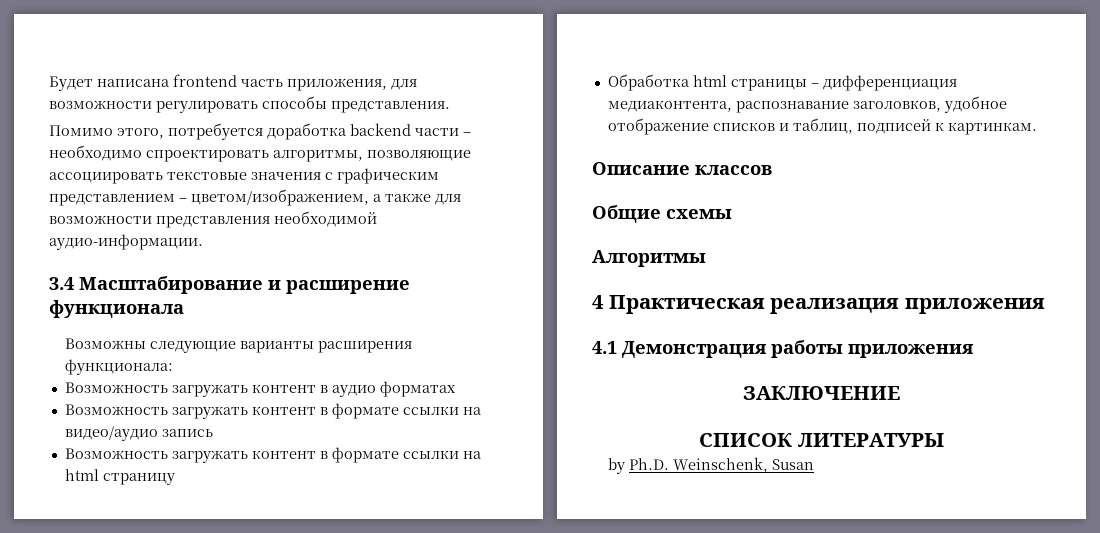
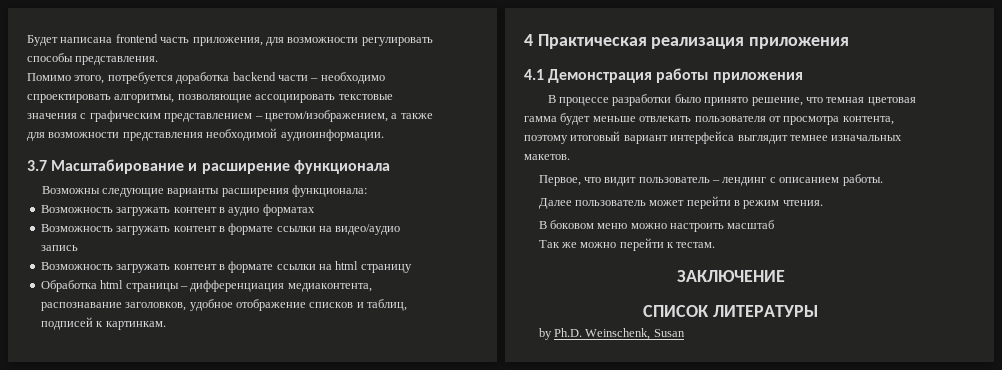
- Помимо этого, потребуется доработка backend части – необходимо спроектировать алгоритмы, позволяющие ассоциировать текстовые значения с графическим представлением – цветом/изображением, а также для возможности представления необходимой аудио-информации.
- 3.4 Масштабирование и расширение функционала
+ Помимо этого, потребуется доработка backend части – необходимо спроектировать алгоритмы, позволяющие ассоциировать текстовые значения с графическим представлением – цветом/изображением, а также для возможности представления необходимой аудиоинформации.
+ 3.7 Масштабирование и расширение функционала
- Описание классов
- Общие схемы
- Алгоритмы
+ В процессе разработки было принято решение, что темная цветовая гамма будет меньше отвлекать пользователя от просмотра контента, поэтому итоговый вариант интерфейса выглядит темнее изначальных макетов.
+ Первое, что видит пользователь – лендинг с описанием работы.
+ Далее пользователь может перейти в режим чтения.
+ В боковом меню можно настроить масштаб
+ Так же можно перейти к тестам.

